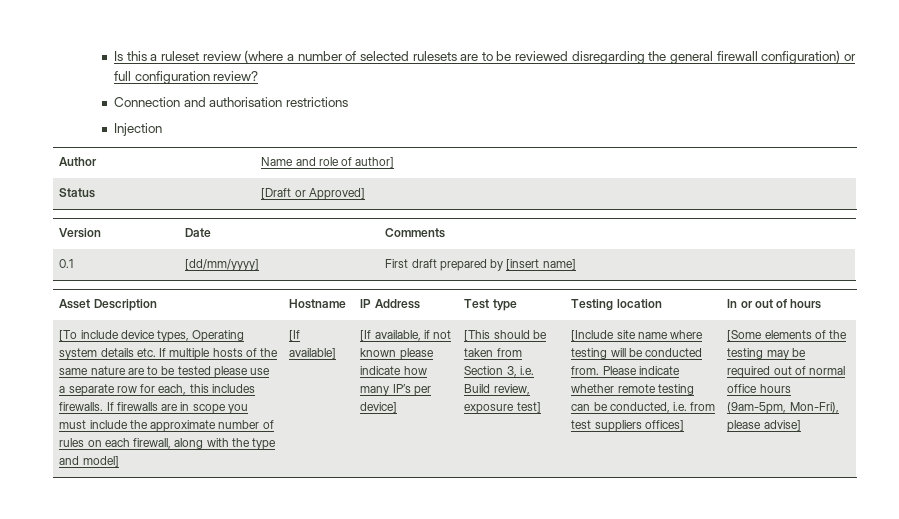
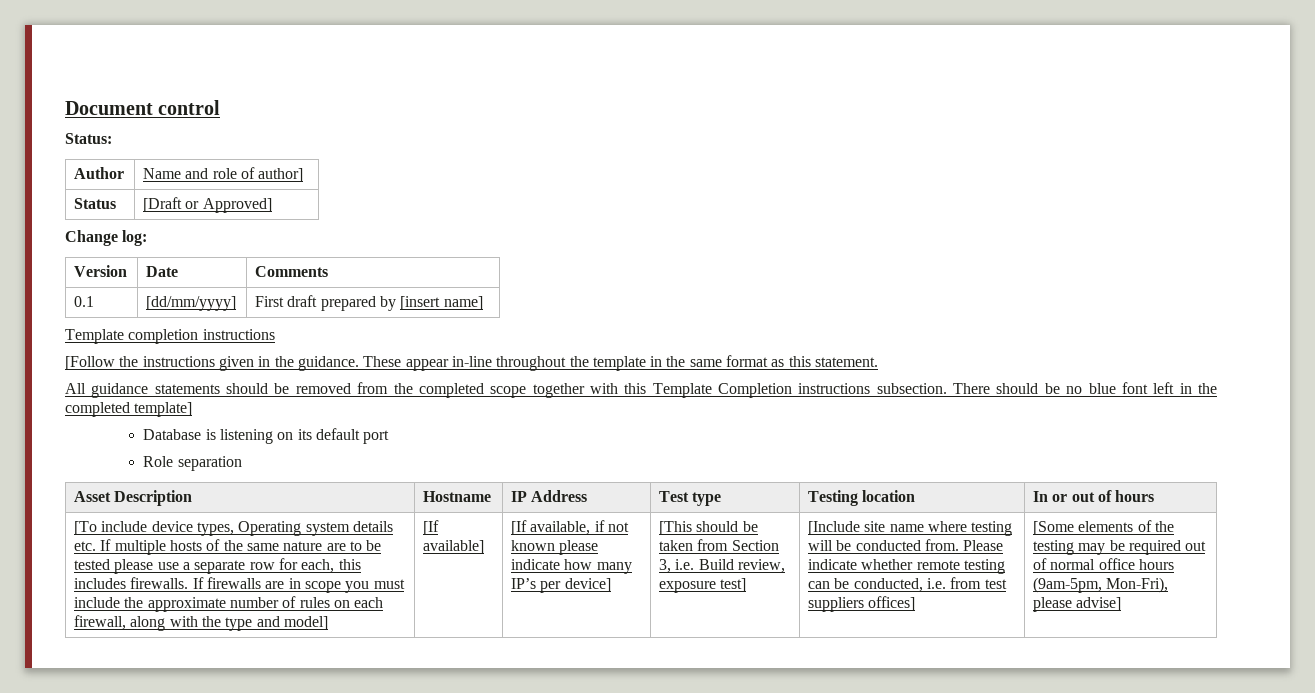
- Is this a ruleset review (where a number of selected rulesets are to be reviewed disregarding the general firewall configuration) or full configuration review?
- Connection and authorisation restrictions
- Injection
+ Document control
+ Status:
+ Change log:
+ Template completion instructions
+ [Follow the instructions given in the guidance. These appear in-line throughout the template in the same format as this statement.
+ All guidance statements should be removed from the completed scope together with this Template Completion instructions subsection. There should be no blue font left in the completed template]
+ Database is listening on its default port
+ Role separation

